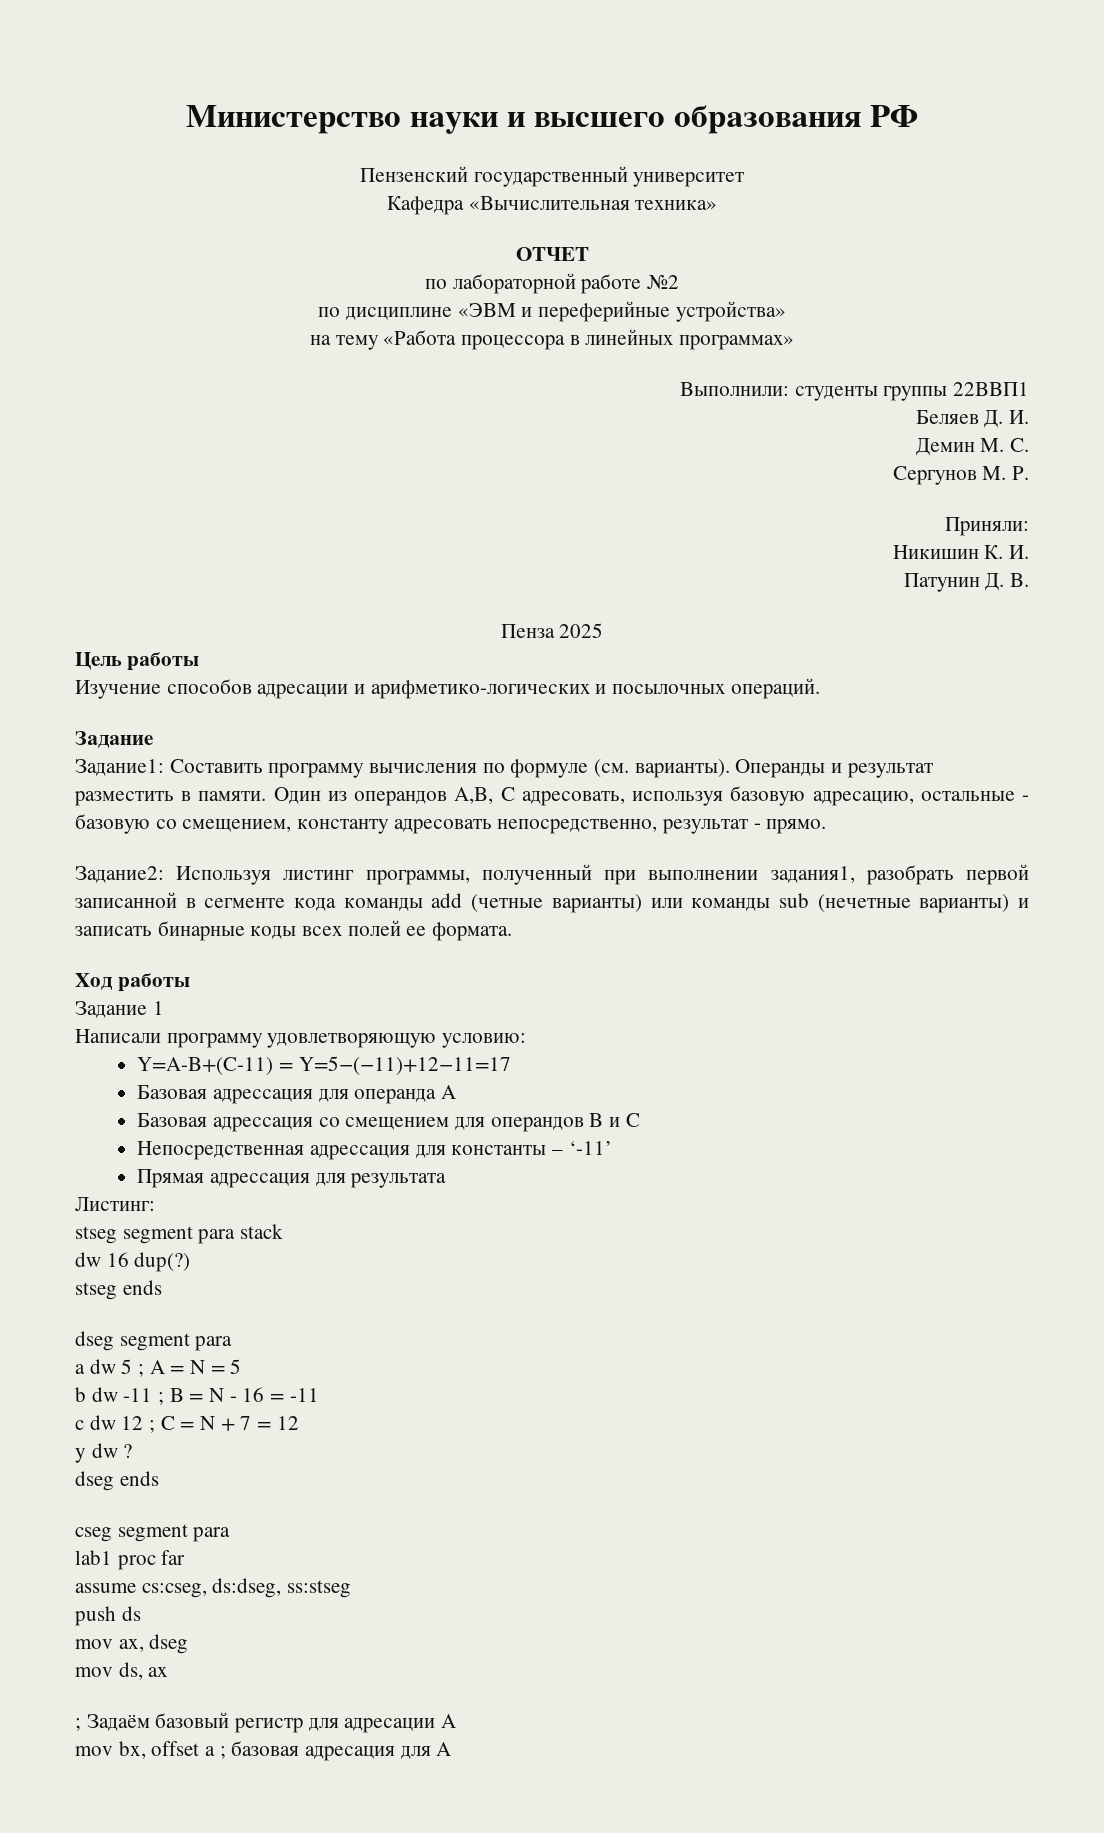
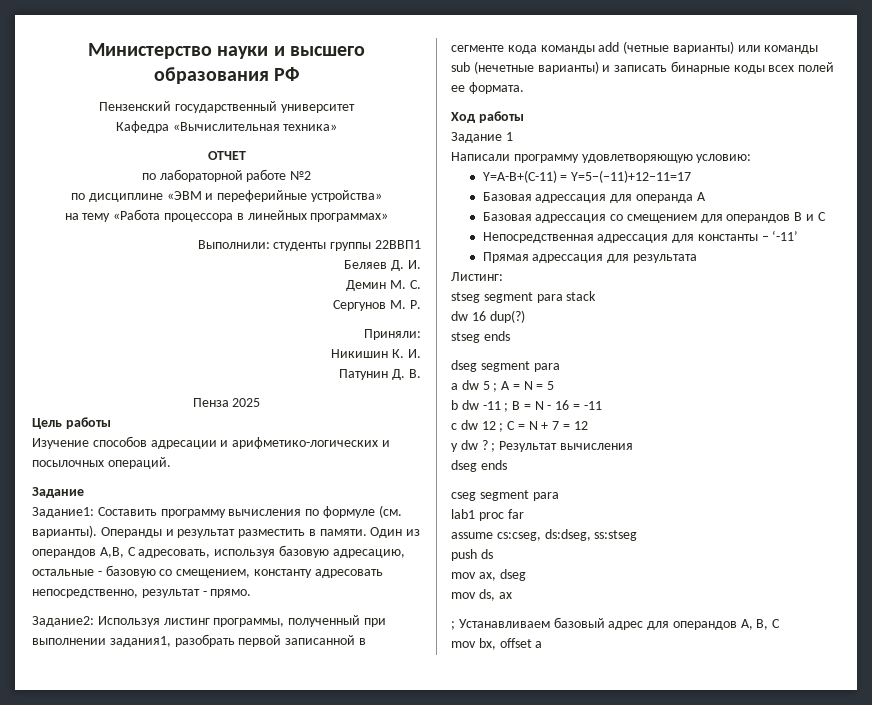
- y dw ?
+ y dw ? ; Результат вычисления
- ; Задаём базовый регистр для адресации A
+ ; Устанавливаем базовый адрес для операндов A, B, C
- mov bx, offset a ; базовая адресация для A
+ mov bx, offset a

